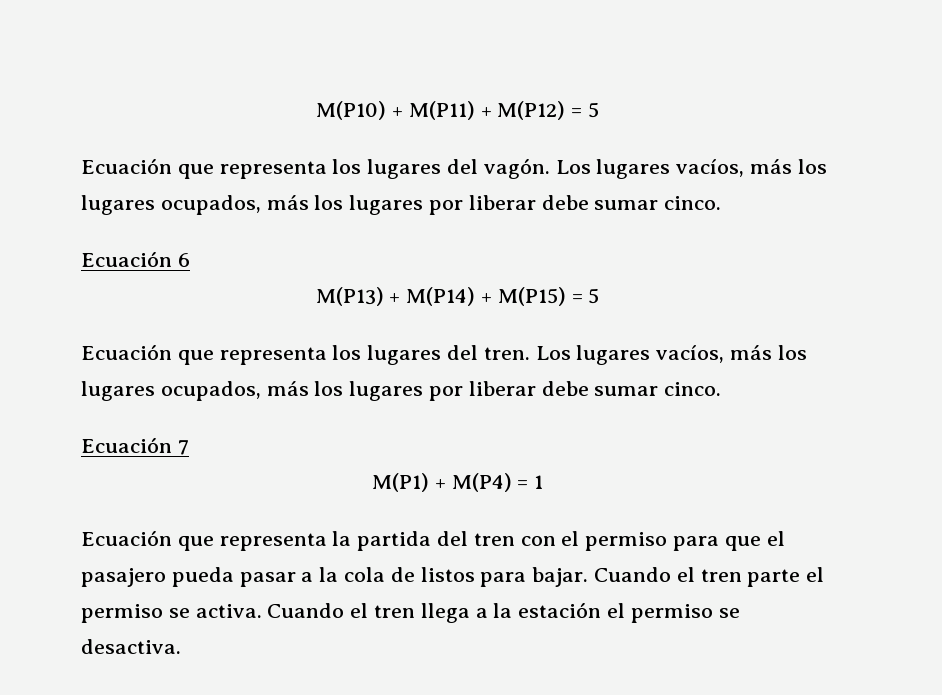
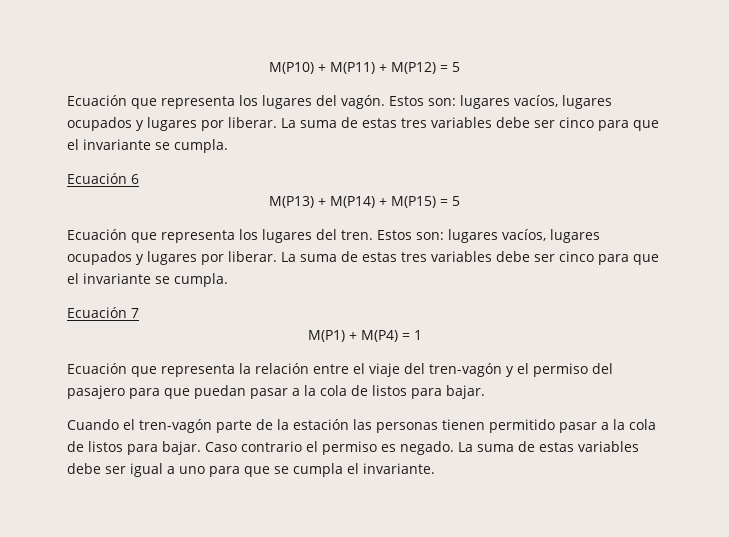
- Ecuación que representa los lugares del vagón. Los lugares vacíos, más los lugares ocupados, más los lugares por liberar debe sumar cinco.
+ Ecuación que representa los lugares del vagón. Estos son: lugares vacíos, lugares ocupados y lugares por liberar. La suma de estas tres variables debe ser cinco para que el invariante se cumpla.
- Ecuación que representa los lugares del tren. Los lugares vacíos, más los lugares ocupados, más los lugares por liberar debe sumar cinco.
+ Ecuación que representa los lugares del tren. Estos son: lugares vacíos, lugares ocupados y lugares por liberar. La suma de estas tres variables debe ser cinco para que el invariante se cumpla.
- Ecuación que representa la partida del tren con el permiso para que el pasajero pueda pasar a la cola de listos para bajar. Cuando el tren parte el permiso se activa. Cuando el tren llega a la estación el permiso se desactiva.
+ Ecuación que representa la relación entre el viaje del tren-vagón y el permiso del pasajero para que puedan pasar a la cola de listos para bajar.
+ Cuando el tren-vagón parte de la estación las personas tienen permitido pasar a la cola de listos para bajar. Caso contrario el permiso es negado. La suma de estas variables debe ser igual a uno para que se cumpla el invariante.

